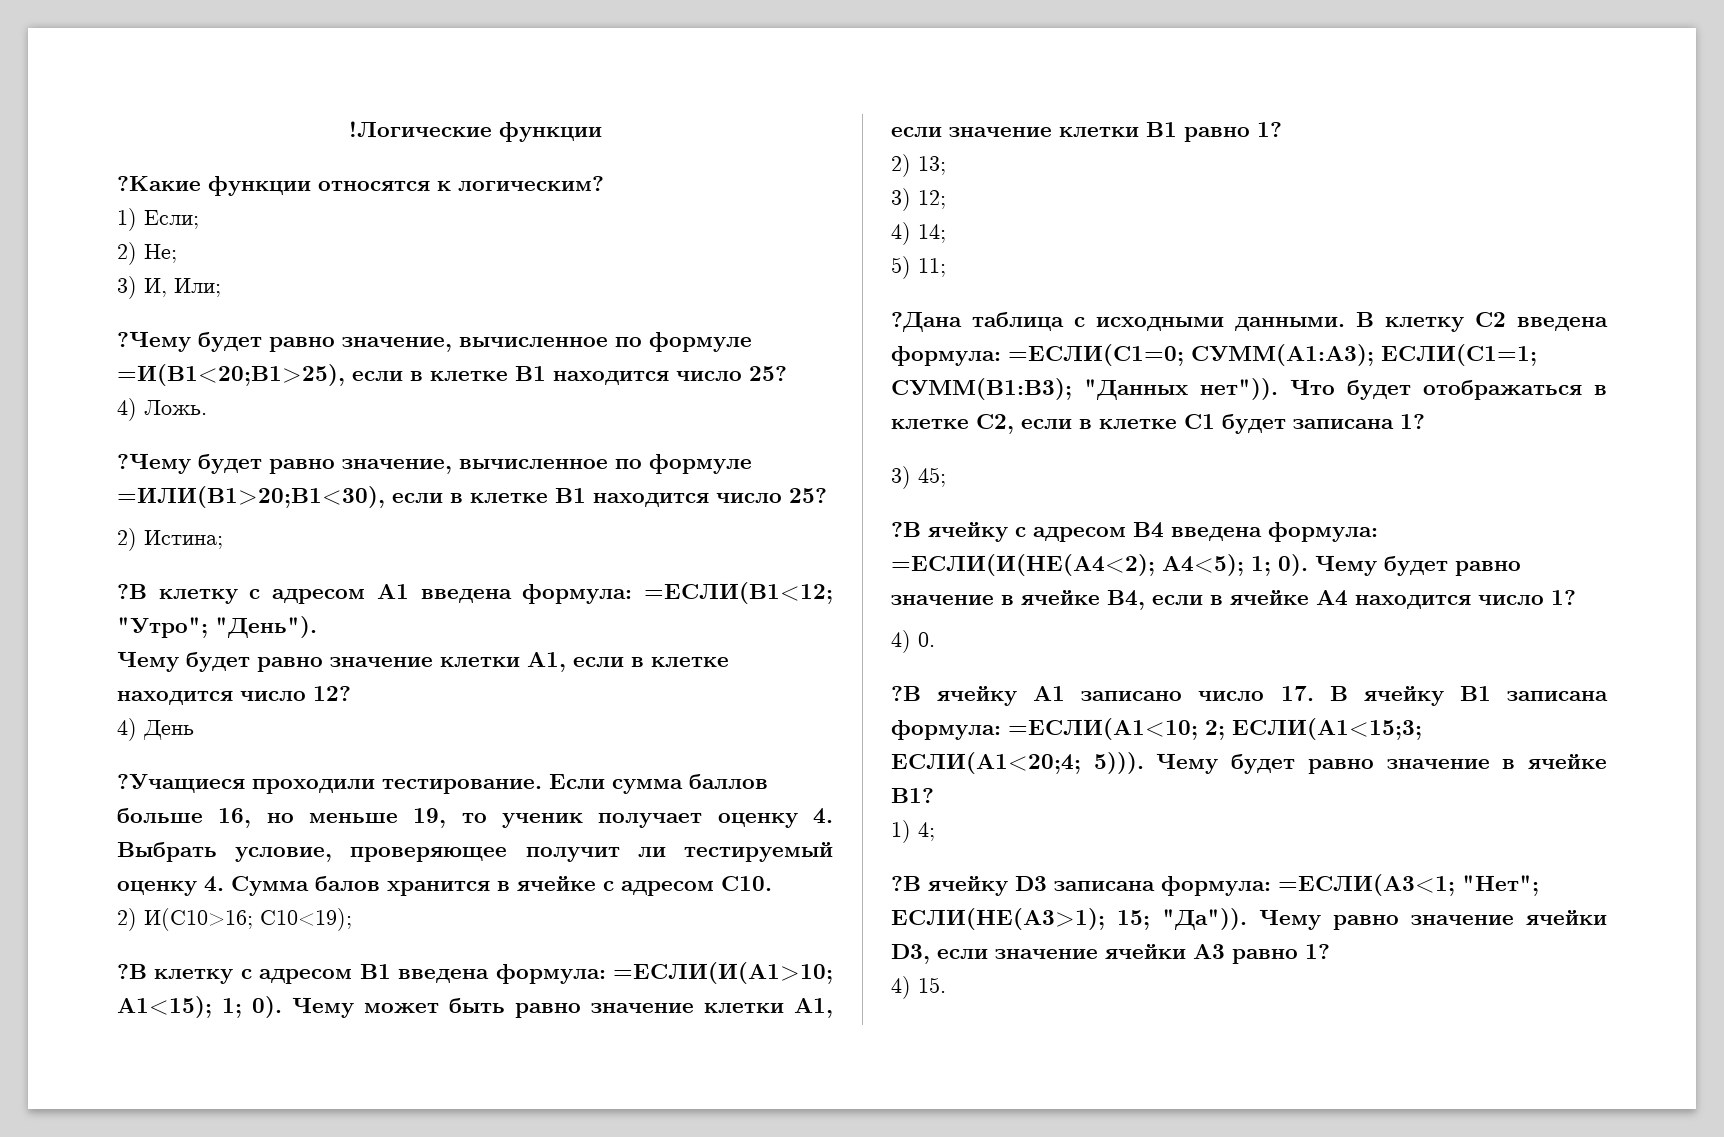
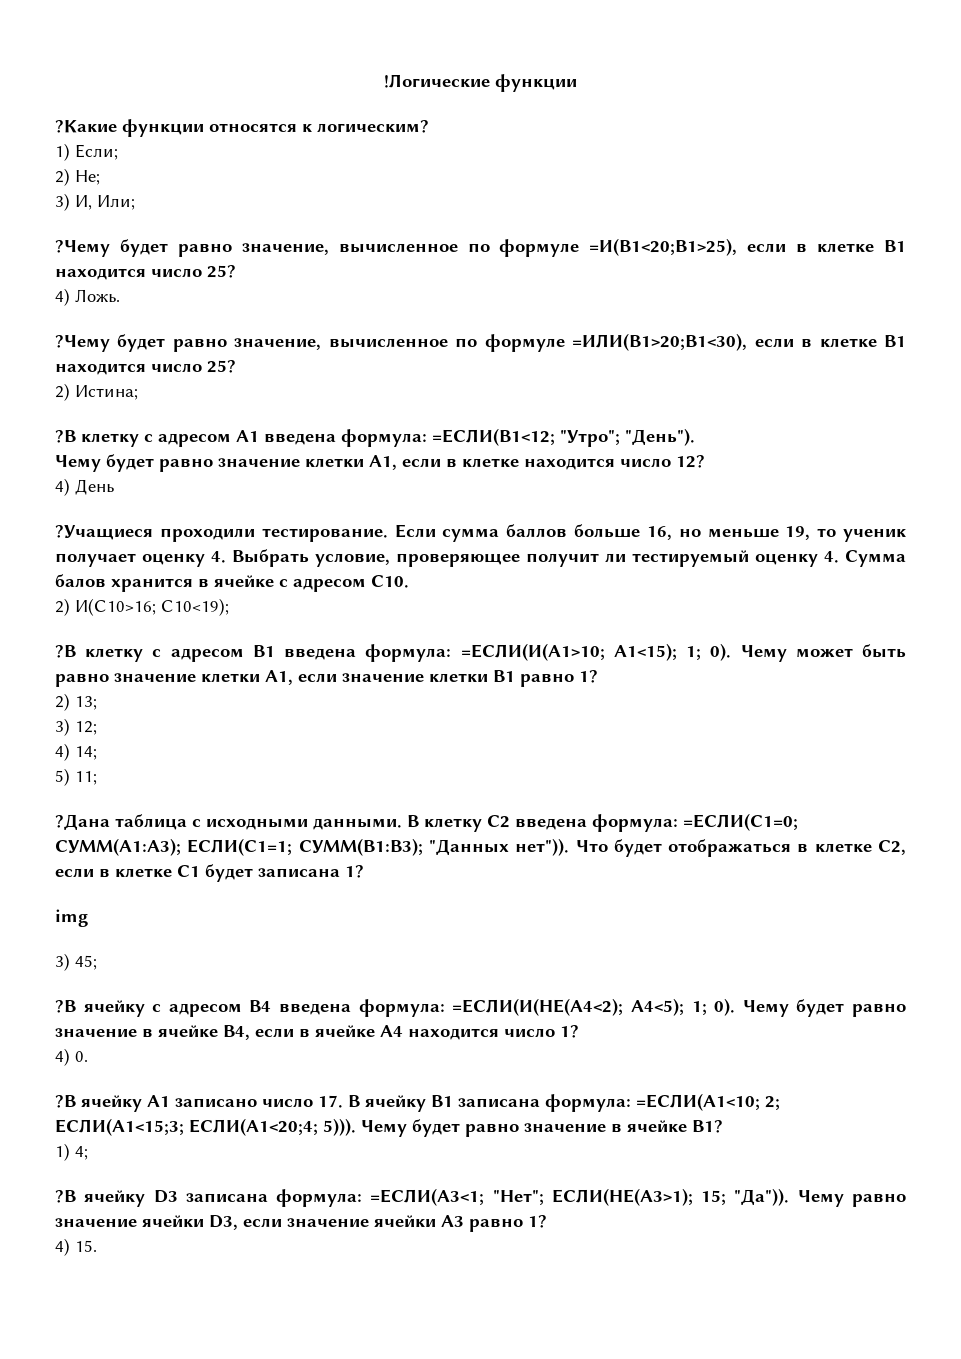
+ img

